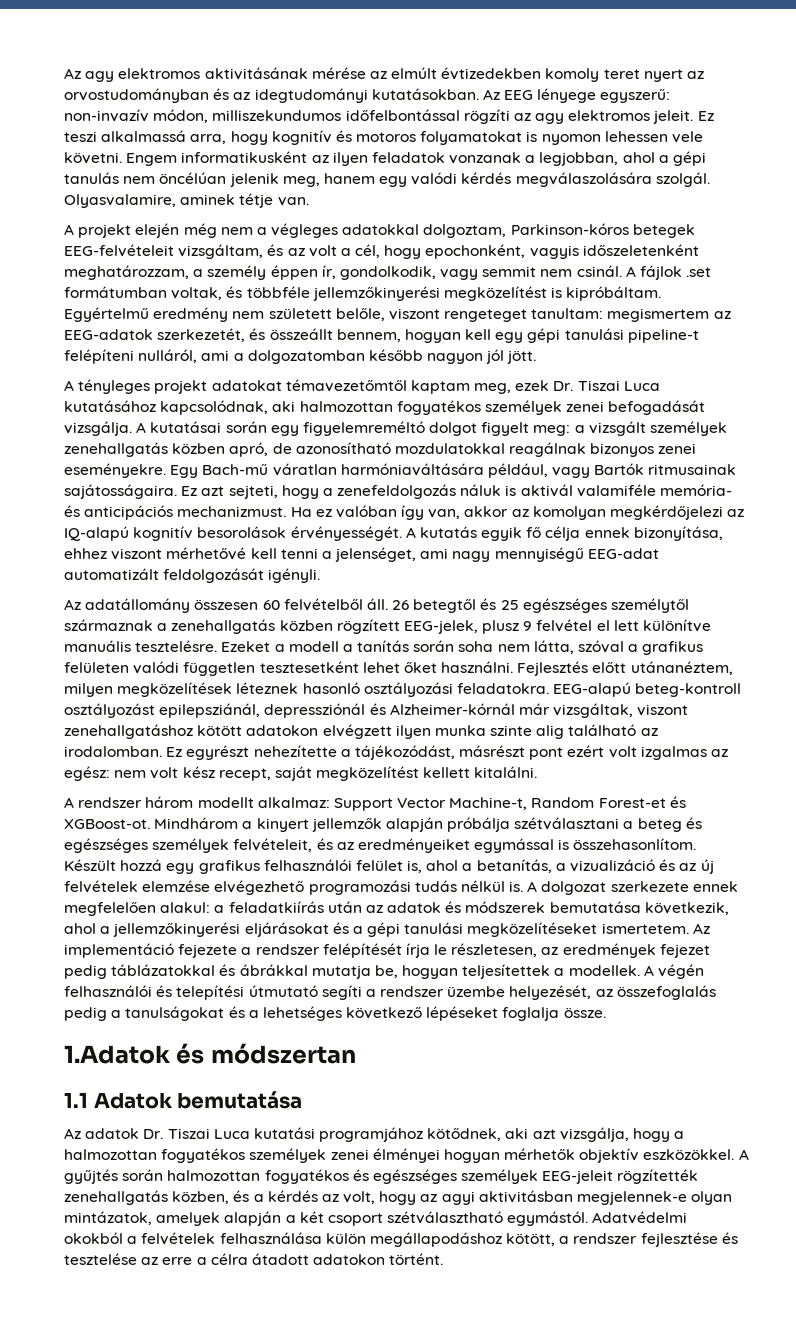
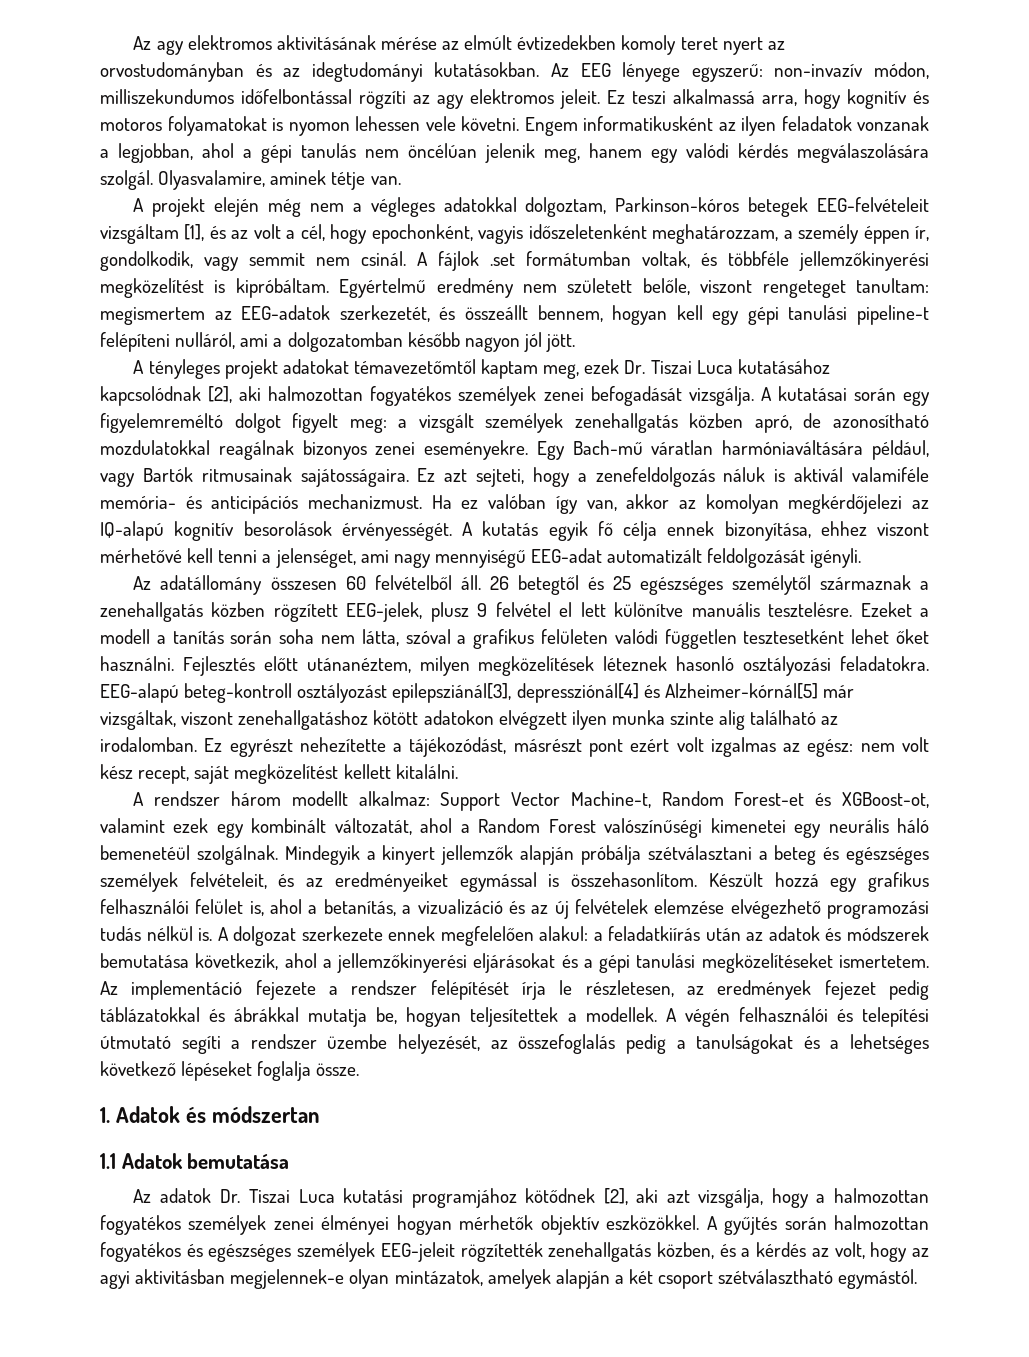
- A projekt elején még nem a végleges adatokkal dolgoztam, Parkinson-kóros betegek EEG-felvételeit vizsgáltam, és az volt a cél, hogy epochonként, vagyis időszeletenként meghatározzam, a személy éppen ír, gondolkodik, vagy semmit nem csinál.
+ A projekt elején még nem a végleges adatokkal dolgoztam, Parkinson-kóros betegek EEG-felvételeit vizsgáltam [1], és az volt a cél, hogy epochonként, vagyis időszeletenként meghatározzam, a személy éppen ír, gondolkodik, vagy semmit nem csinál.
- A tényleges projekt adatokat témavezetőmtől kaptam meg, ezek Dr. Tiszai Luca kutatásához kapcsolódnak, aki halmozottan fogyatékos személyek zenei befogadását vizsgálja.
+ A tényleges projekt adatokat témavezetőmtől kaptam meg, ezek Dr. Tiszai Luca kutatásához kapcsolódnak [2], aki halmozottan fogyatékos személyek zenei befogadását vizsgálja.
- EEG-alapú beteg-kontroll osztályozást epilepsziánál, depressziónál és Alzheimer-kórnál már vizsgáltak, viszont zenehallgatáshoz kötött adatokon elvégzett ilyen munka szinte alig található az irodalomban.
+ EEG-alapú beteg-kontroll osztályozást epilepsziánál[3], depressziónál[4] és Alzheimer-kórnál[5] már vizsgáltak, viszont zenehallgatáshoz kötött adatokon elvégzett ilyen munka szinte alig található az irodalomban.
- A rendszer három modellt alkalmaz: Support Vector Machine-t, Random Forest-et és XGBoost-ot. Mindhárom a kinyert jellemzők alapján próbálja szétválasztani a beteg és egészséges személyek felvételeit, és az eredményeiket egymással is összehasonlítom.
+ A rendszer három modellt alkalmaz: Support Vector Machine-t, Random Forest-et és XGBoost-ot, valamint ezek egy kombinált változatát, ahol a Random Forest valószínűségi kimenetei egy neurális háló bemenetéül szolgálnak. Mindegyik a kinyert jellemzők alapján próbálja szétválasztani a beteg és egészséges személyek felvételeit, és az eredményeiket egymással is összehasonlítom.
- 1.Adatok és módszertan
+ 1. Adatok és módszertan
- Az adatok Dr. Tiszai Luca kutatási programjához kötődnek, aki azt vizsgálja, hogy a halmozottan fogyatékos személyek zenei élményei hogyan mérhetők objektív eszközökkel.
+ Az adatok Dr. Tiszai Luca kutatási programjához kötődnek [2], aki azt vizsgálja, hogy a halmozottan fogyatékos személyek zenei élményei hogyan mérhetők objektív eszközökkel.
- Adatvédelmi okokból a felvételek felhasználása külön megállapodáshoz kötött, a rendszer fejlesztése és tesztelése az erre a célra átadott adatokon történt.

